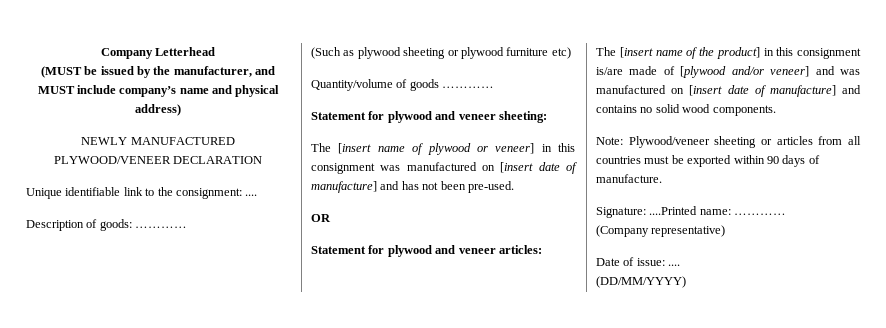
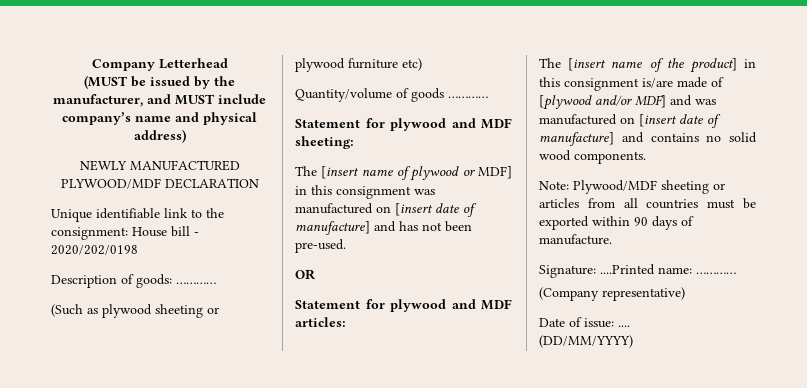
- NEWLY MANUFACTURED PLYWOOD/VENEER DECLARATION
+ NEWLY MANUFACTURED PLYWOOD/MDF DECLARATION
- Unique identifiable link to the consignment: ....
+ Unique identifiable link to the consignment: House bill - 2020/202/0198
- Statement for plywood and veneer sheeting:
+ Statement for plywood and MDF sheeting:
- The [insert name of plywood or veneer] in this consignment was manufactured on [insert date of manufacture] and has not been pre-used.
+ The [insert name of plywood or MDF] in this consignment was manufactured on [insert date of manufacture] and has not been pre-used.
- Statement for plywood and veneer articles:
+ Statement for plywood and MDF articles:
- The [insert name of the product] in this consignment is/are made of [plywood and/or veneer] and was manufactured on [insert date of manufacture] and contains no solid wood components.
+ The [insert name of the product] in this consignment is/are made of [plywood and/or MDF] and was manufactured on [insert date of manufacture] and contains no solid wood components.
- Note: Plywood/veneer sheeting or articles from all countries must be exported within 90 days of manufacture.
+ Note: Plywood/MDF sheeting or articles from all countries must be exported within 90 days of manufacture.

